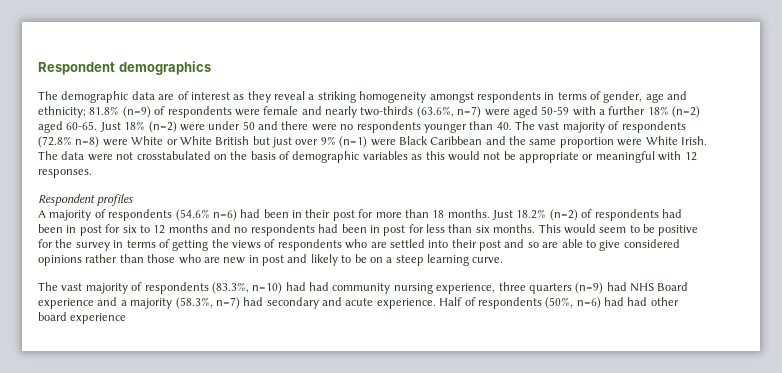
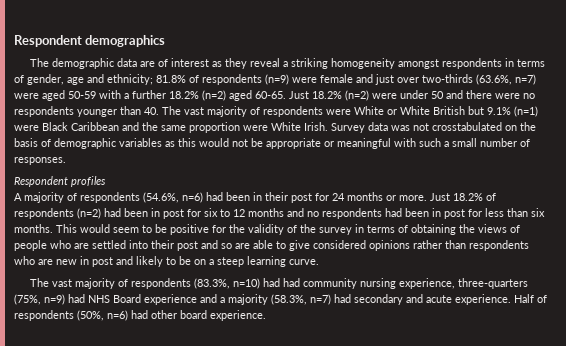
- The demographic data are of interest as they reveal a striking homogeneity amongst respondents in terms of gender, age and ethnicity; 81.8% (n=9) of respondents were female and nearly two-thirds (63.6%, n=7) were aged 50-59 with a further 18% (n=2) aged 60-65.
+ The demographic data are of interest as they reveal a striking homogeneity amongst respondents in terms of gender, age and ethnicity; 81.8% of respondents (n=9) were female and just over two-thirds (63.6%, n=7) were aged 50-59 with a further 18.2% (n=2) aged 60-65.
- Just 18% (n=2) were under 50 and there were no respondents younger than 40. The vast majority of respondents (72.8% n=8) were White or White British but just over 9% (n=1) were Black Caribbean and the same proportion were White Irish.
+ Just 18.2% (n=2) were under 50 and there were no respondents younger than 40. The vast majority of respondents were White or White British but 9.1% (n=1) were Black Caribbean and the same proportion were White Irish.
- The data were not crosstabulated on the basis of demographic variables as this would not be appropriate or meaningful with 12 responses.
+ Survey data was not crosstabulated on the basis of demographic variables as this would not be appropriate or meaningful with such a small number of responses.
- A majority of respondents (54.6% n=6) had been in their post for more than 18 months. Just 18.2% (n=2) of respondents had been in post for six to 12 months and no respondents had been in post for less than six months.
+ A majority of respondents (54.6%, n=6) had been in their post for 24 months or more. Just 18.2% of respondents (n=2) had been in post for six to 12 months and no respondents had been in post for less than six months.
- This would seem to be positive for the survey in terms of getting the views of respondents who are settled into their post and so are able to give considered opinions rather than those who are new in post and likely to be on a steep learning curve.
+ This would seem to be positive for the validity of the survey in terms of obtaining the views of people who are settled into their post and so are able to give considered opinions rather than respondents who are new in post and likely to be on a steep learning curve.
- The vast majority of respondents (83.3%, n=10) had had community nursing experience, three quarters (n=9) had NHS Board experience and a majority (58.3%, n=7) had secondary and acute experience.
+ The vast majority of respondents (83.3%, n=10) had had community nursing experience, three-quarters (75%, n=9) had NHS Board experience and a majority (58.3%, n=7) had secondary and acute experience.
- Half of respondents (50%, n=6) had had other board experience
+ Half of respondents (50%, n=6) had other board experience.

